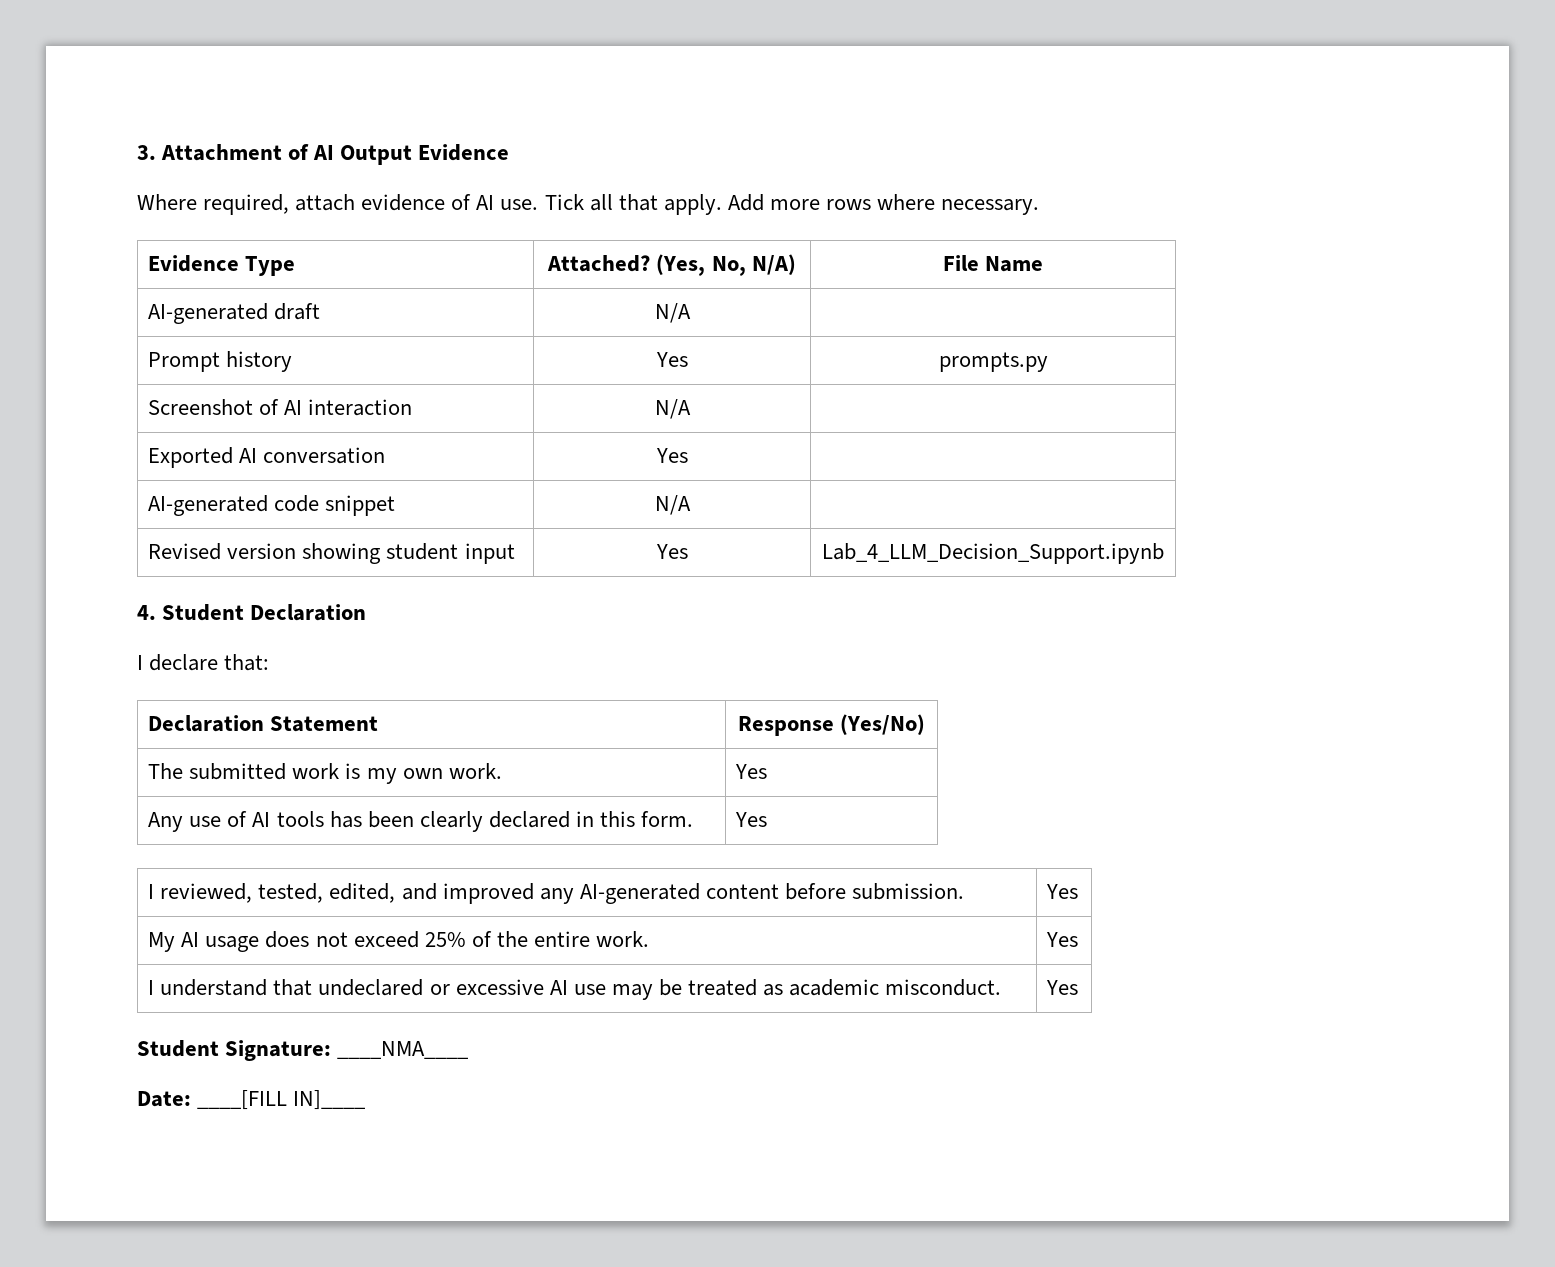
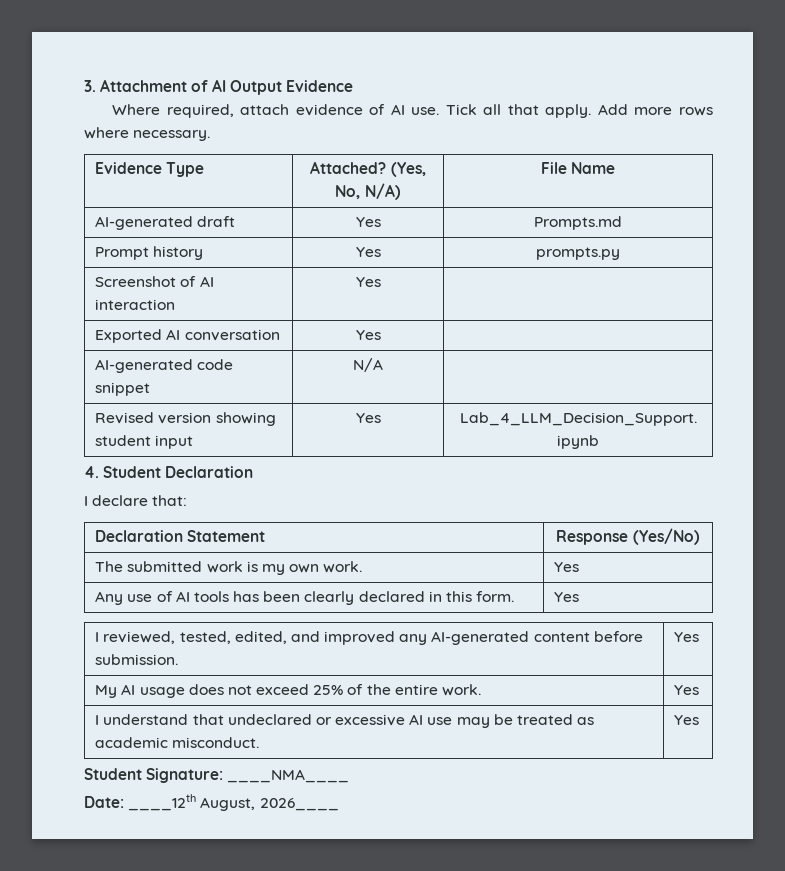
- AI-generated draft | N/A |
+ AI-generated draft | Yes | Prompts.md
- Screenshot of AI interaction | N/A |
+ Screenshot of AI interaction | Yes |
- Date: ____[FILL IN]____
+ Date: ____12th August, 2026____

